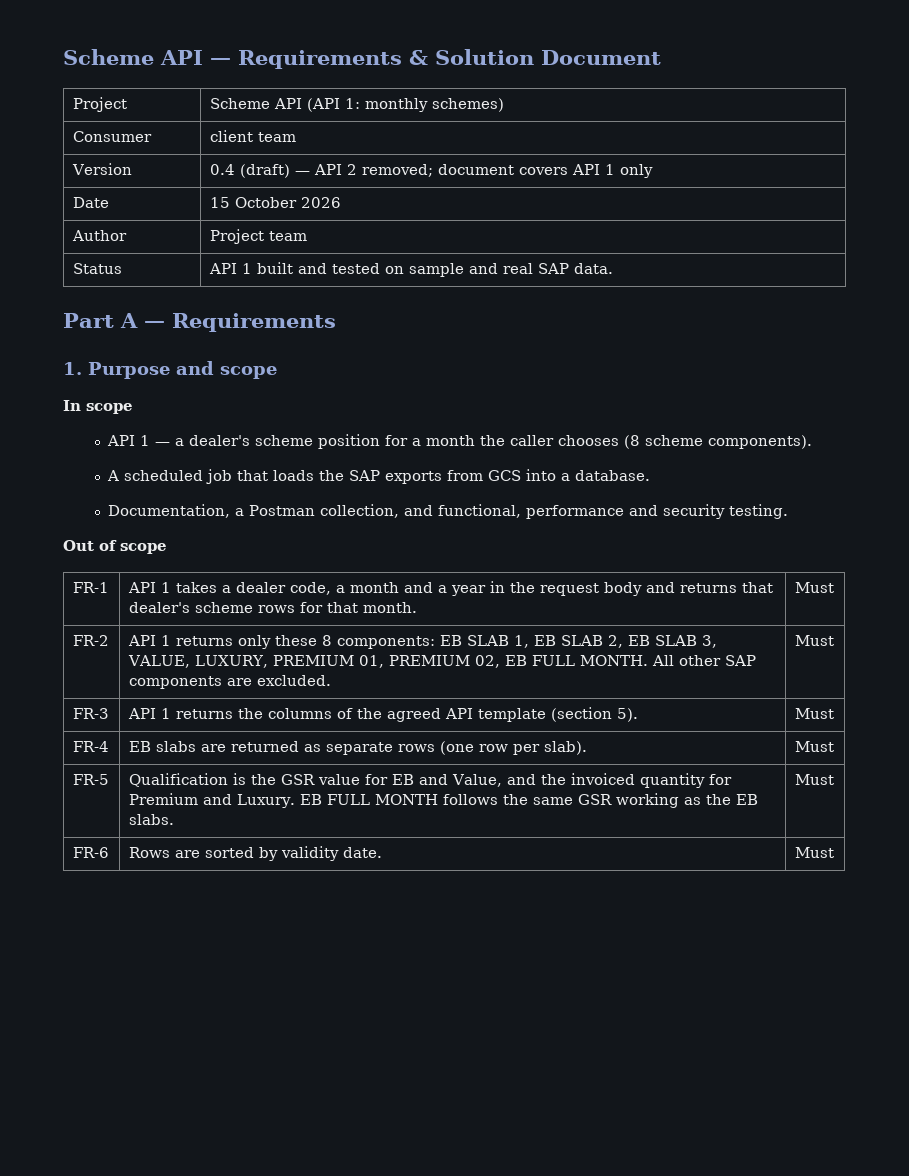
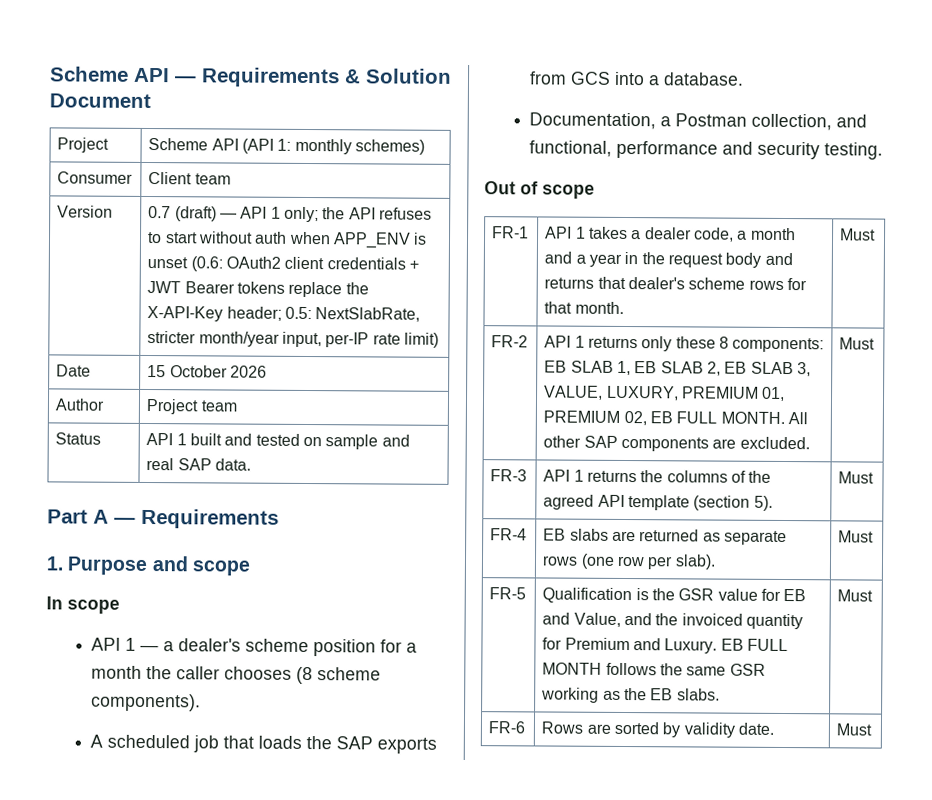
- Consumer | client team
+ Consumer | Client team
- Version | 0.4 (draft) — API 2 removed; document covers API 1 only
+ Version | 0.7 (draft) — API 1 only; the API refuses to start without auth when APP_ENV is unset (0.6: OAuth2 client credentials + JWT Bearer tokens replace the X-API-Key header; 0.5: NextSlabRate, stricter month/year input, per-IP rate limit)

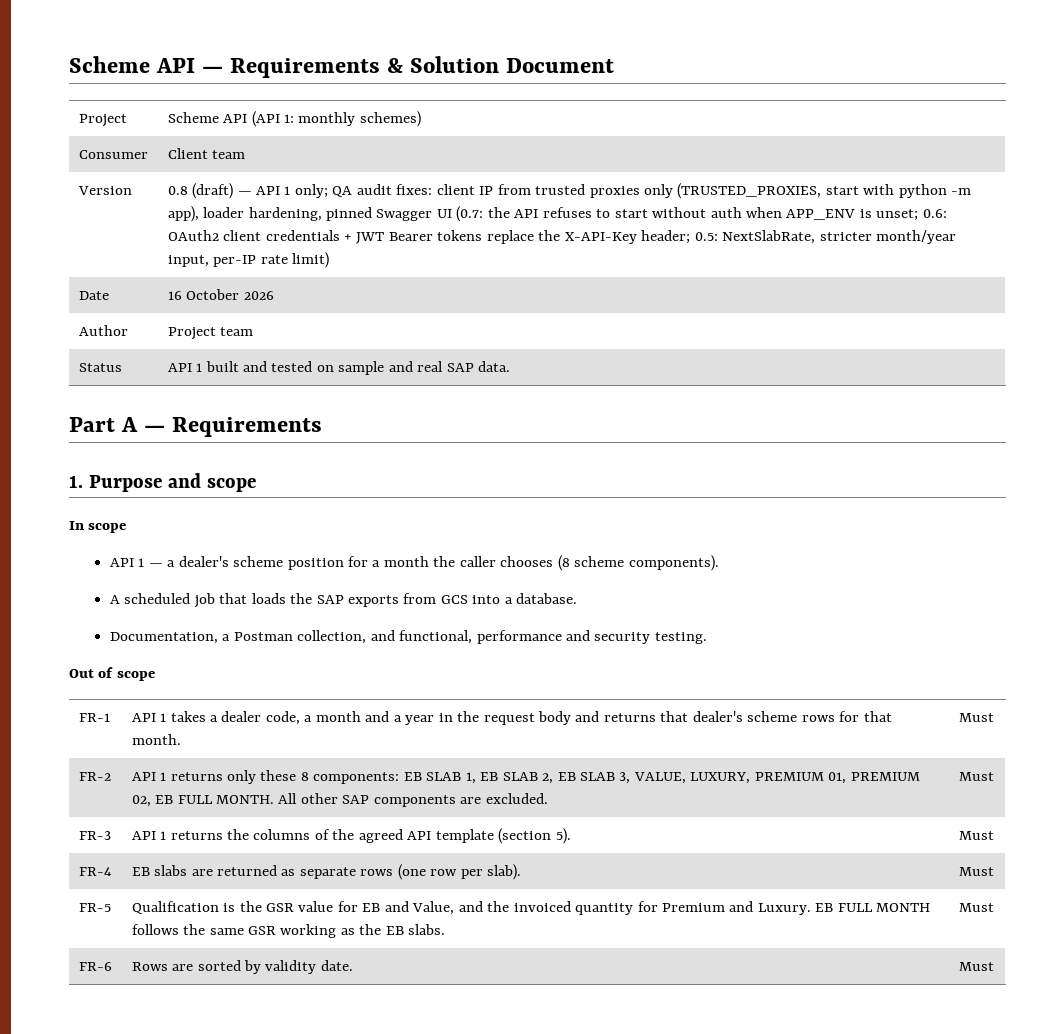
- 0.7 (draft) — API 1 only; the API refuses to start without auth when APP_ENV is unset (0.6: OAuth2 client credentials + JWT Bearer tokens replace the X-API-Key header; 0.5: NextSlabRate, stricter month/year input, per-IP rate limit)
+ 0.8 (draft) — API 1 only; QA audit fixes: client IP from trusted proxies only (TRUSTED_PROXIES, start with python -m app), loader hardening, pinned Swagger UI (0.7: the API refuses to start without auth when APP_ENV is unset; 0.6: OAuth2 client credentials + JWT Bearer tokens replace the X-API-Key header; 0.5: NextSlabRate, stricter month/year input, per-IP rate limit)
- Date | 15 October 2026
+ Date | 16 October 2026

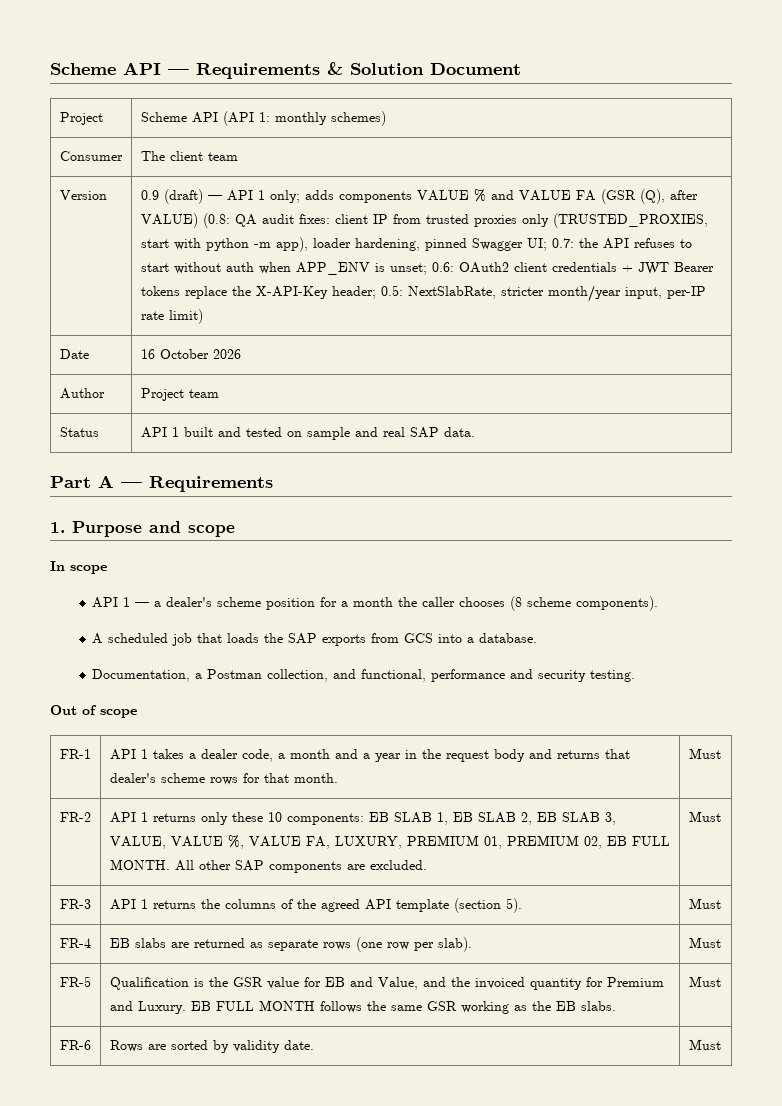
- Consumer | Client team
+ Consumer | The client team
- 0.8 (draft) — API 1 only; QA audit fixes: client IP from trusted proxies only (TRUSTED_PROXIES, start with python -m app), loader hardening, pinned Swagger UI (0.7: the API refuses to start without auth when APP_ENV is unset; 0.6: OAuth2 client credentials + JWT Bearer tokens replace the X-API-Key header; 0.5: NextSlabRate, stricter month/year input, per-IP rate limit)
+ 0.9 (draft) — API 1 only; adds components VALUE % and VALUE FA (GSR (Q), after VALUE) (0.8: QA audit fixes: client IP from trusted proxies only (TRUSTED_PROXIES, start with python -m app), loader hardening, pinned Swagger UI; 0.7: the API refuses to start without auth when APP_ENV is unset; 0.6: OAuth2 client credentials + JWT Bearer tokens replace the X-API-Key header; 0.5: NextSlabRate, stricter month/year input, per-IP rate limit)
- FR-2 | API 1 returns only these 8 components: EB SLAB 1, EB SLAB 2, EB SLAB 3, VALUE, LUXURY, PREMIUM 01, PREMIUM 02, EB FULL MONTH. All other SAP components are excluded. | Must
+ FR-2 | API 1 returns only these 10 components: EB SLAB 1, EB SLAB 2, EB SLAB 3, VALUE, VALUE %, VALUE FA, LUXURY, PREMIUM 01, PREMIUM 02, EB FULL MONTH. All other SAP components are excluded. | Must

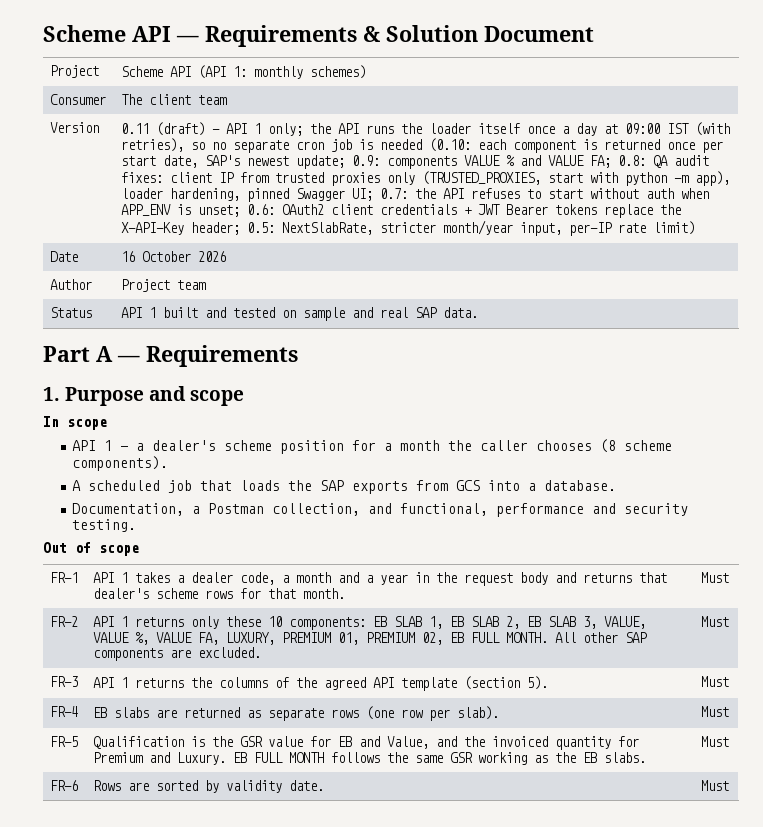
- 0.9 (draft) — API 1 only;
+ 0.11 (draft) — API 1 only;
- adds components VALUE % and VALUE FA (GSR (Q), after VALUE) (0.8:
+ the API runs the loader itself once a day at 09:00 IST (with retries), so no separate cron job is needed (0.10: each component is returned once per start date, SAP's newest update; 0.9: components VALUE % and VALUE FA; 0.8:

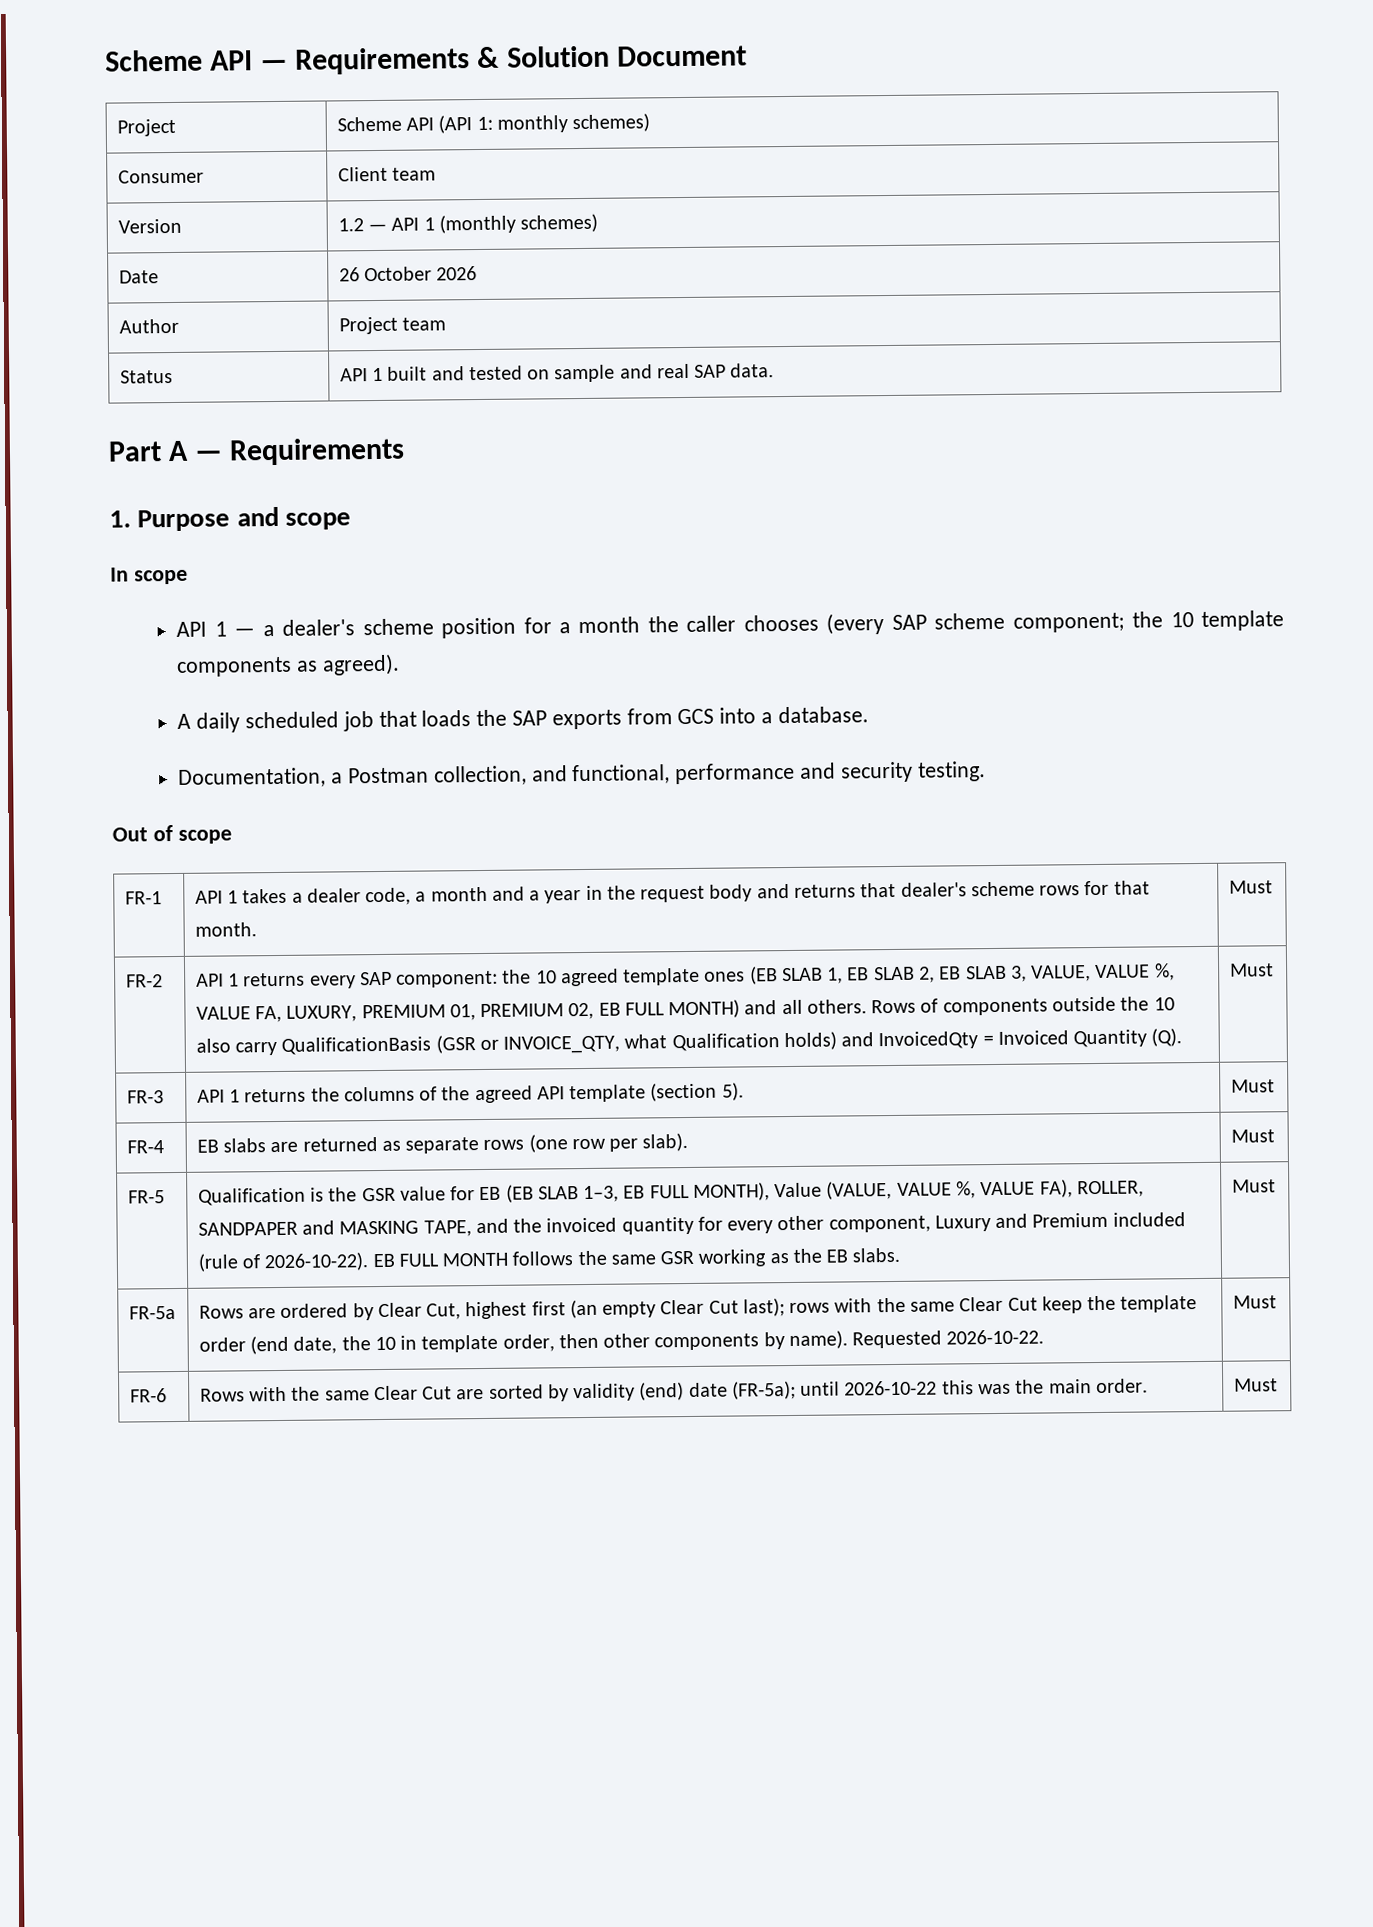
- Consumer | The client team
+ Consumer | Client team
- 0.11 (draft) — API 1 only; the API runs the loader itself once a day at 09:00 IST (with retries), so no separate cron job is needed (0.10: each component is returned once per start date, SAP's newest update; 0.9: components VALUE % and VALUE FA; 0.8: QA audit fixes: client IP from trusted proxies only (TRUSTED_PROXIES, start with python -m app), loader hardening, pinned Swagger UI; 0.7: the API refuses to start without auth when APP_ENV is unset; 0.6: OAuth2 client credentials + JWT Bearer tokens replace the X-API-Key header; 0.5: NextSlabRate, stricter month/year input, per-IP rate limit)
+ 1.2 — API 1 (monthly schemes)
- Date | 16 October 2026
+ Date | 26 October 2026
- API 1 — a dealer's scheme position for a month the caller chooses (8 scheme components).
- A scheduled job that loads the SAP exports from GCS into a database.
+ API 1 — a dealer's scheme position for a month the caller chooses (every SAP scheme component; the 10 template components as agreed).
+ A daily scheduled job that loads the SAP exports from GCS into a database.
- API 1 returns only these 10 components: EB SLAB 1, EB SLAB 2, EB SLAB 3, VALUE, VALUE %, VALUE FA, LUXURY, PREMIUM 01, PREMIUM 02, EB FULL MONTH. All other SAP components are excluded.
+ API 1 returns every SAP component: the 10 agreed template ones (EB SLAB 1, EB SLAB 2, EB SLAB 3, VALUE, VALUE %, VALUE FA, LUXURY, PREMIUM 01, PREMIUM 02, EB FULL MONTH) and all others. Rows of components outside the 10 also carry QualificationBasis (GSR or INVOICE_QTY, what Qualification holds) and InvoicedQty = Invoiced Quantity (Q).
- Qualification is the GSR value for EB and Value, and the invoiced quantity for Premium and Luxury.
+ Qualification is the GSR value for EB (EB SLAB 1–3, EB FULL MONTH), Value (VALUE, VALUE %, VALUE FA), ROLLER, SANDPAPER and MASKING TAPE, and the invoiced quantity for every other component, Luxury and Premium included (rule of 2026-10-22).
- FR-6 | Rows are sorted by validity date. | Must
+ FR-5a | Rows are ordered by Clear Cut, highest first (an empty Clear Cut last); rows with the same Clear Cut keep the template order (end date, the 10 in template order, then other components by name). Requested 2026-10-22. | Must
+ FR-6 | Rows with the same Clear Cut are sorted by validity (end) date (FR-5a); until 2026-10-22 this was the main order. | Must

